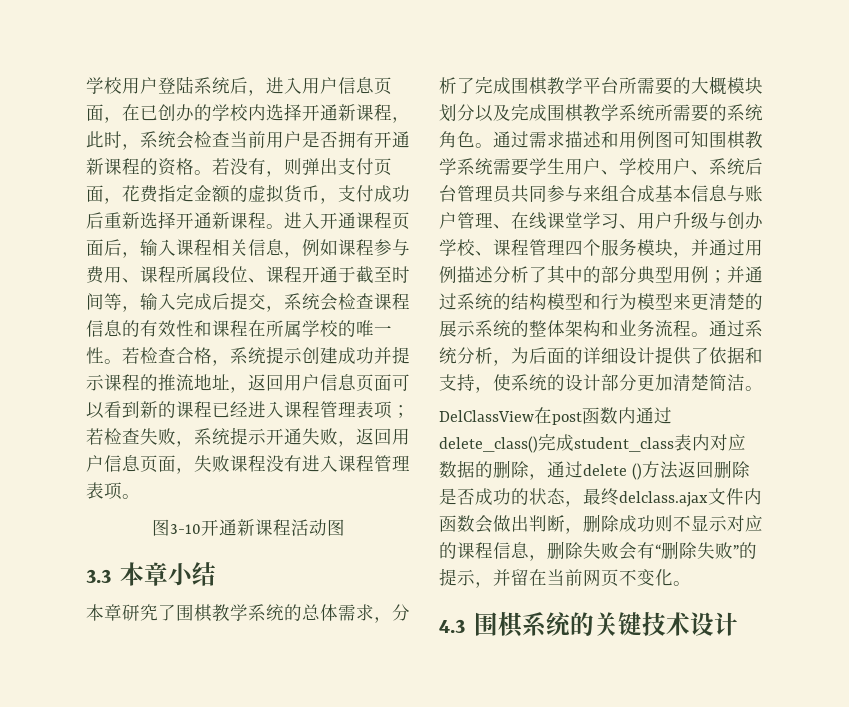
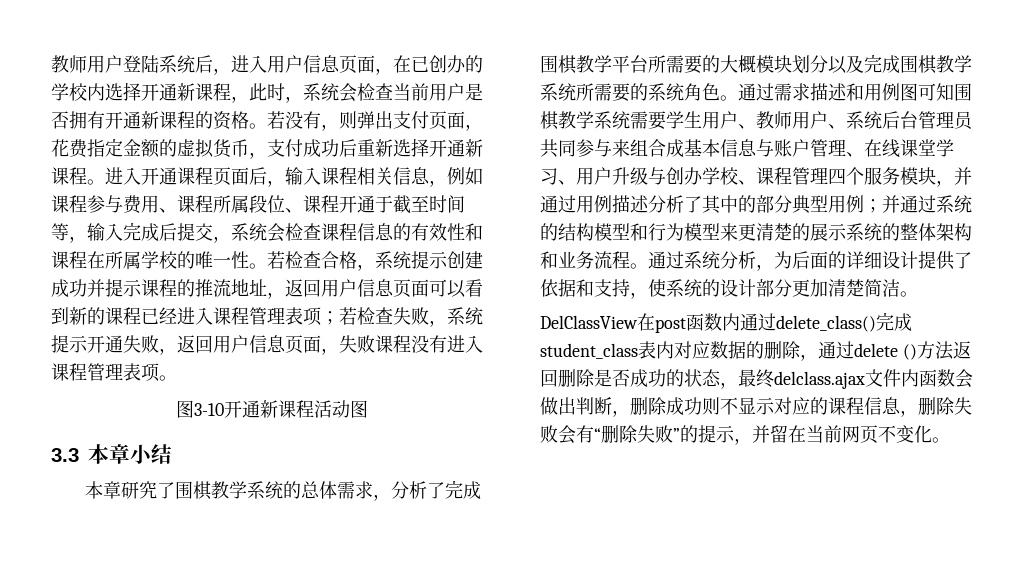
- 学校用户登陆系统后，进入用户信息页面，在已创办的学校内选择开通新课程，此时，系统会检查当前用户是否拥有开通新课程的资格。
+ 教师用户登陆系统后，进入用户信息页面，在已创办的学校内选择开通新课程，此时，系统会检查当前用户是否拥有开通新课程的资格。
- 通过需求描述和用例图可知围棋教学系统需要学生用户、学校用户、系统后台管理员共同参与来组合成基本信息与账户管理、在线课堂学习、用户升级与创办学校、课程管理四个服务模块，并通过用例描述分析了其中的部分典型用例；
+ 通过需求描述和用例图可知围棋教学系统需要学生用户、教师用户、系统后台管理员共同参与来组合成基本信息与账户管理、在线课堂学习、用户升级与创办学校、课程管理四个服务模块，并通过用例描述分析了其中的部分典型用例；
- 4.3围棋系统的关键技术设计

